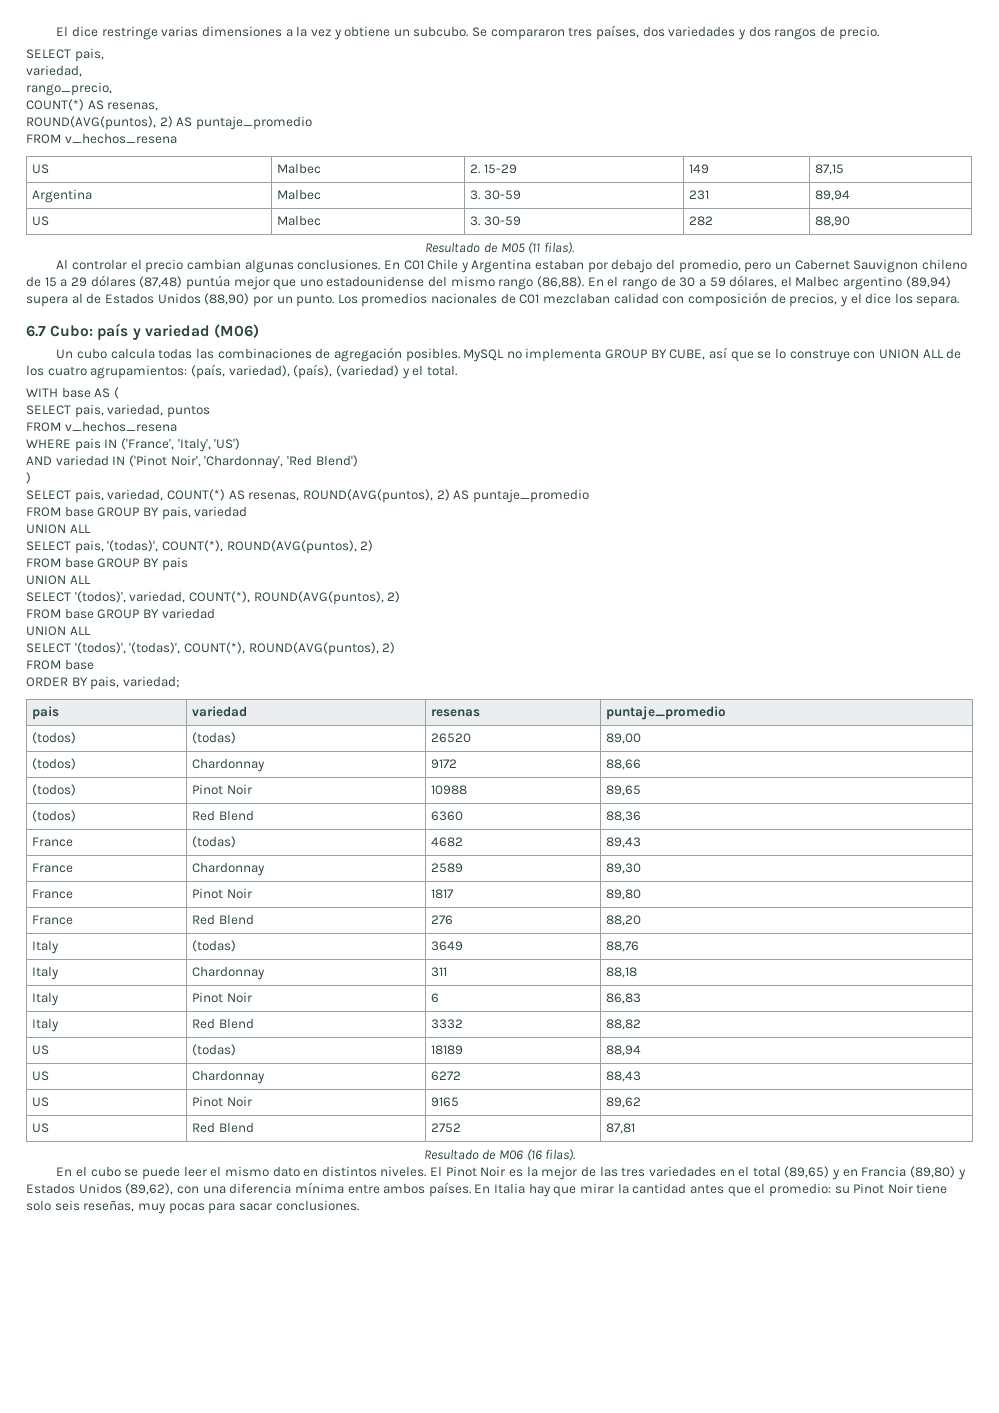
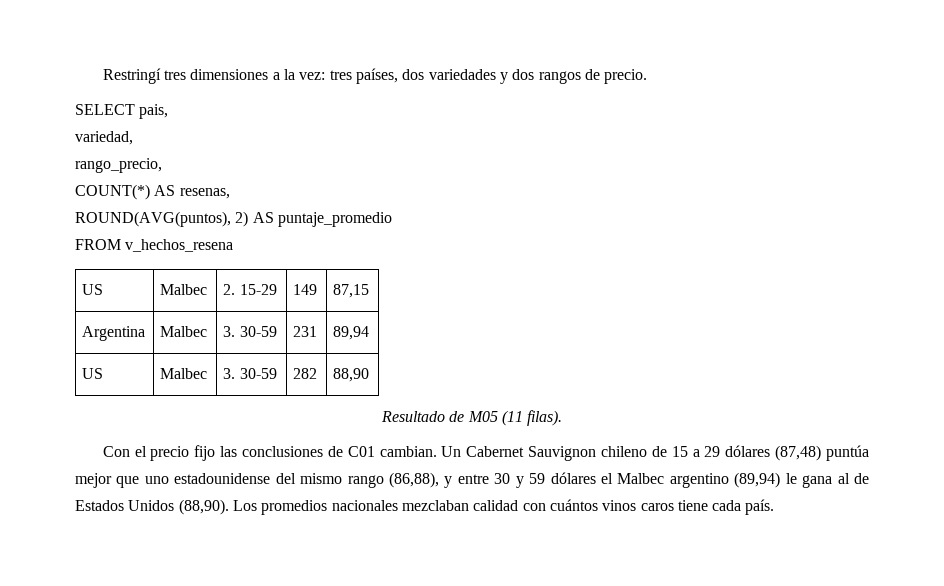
- El dice restringe varias dimensiones a la vez y obtiene un subcubo. Se compararon tres países, dos variedades y dos rangos de precio.
+ Restringí tres dimensiones a la vez: tres países, dos variedades y dos rangos de precio.
- Al controlar el precio cambian algunas conclusiones. En C01 Chile y Argentina estaban por debajo del promedio, pero un Cabernet Sauvignon chileno de 15 a 29 dólares (87,48) puntúa mejor que uno estadounidense del mismo rango (86,88). En el rango de 30 a 59 dólares, el Malbec argentino (89,94) supera al de Estados Unidos (88,90) por un punto.
+ Con el precio fijo las conclusiones de C01 cambian. Un Cabernet Sauvignon chileno de 15 a 29 dólares (87,48) puntúa mejor que uno estadounidense del mismo rango (86,88), y entre 30 y 59 dólares el Malbec argentino (89,94) le gana al de Estados Unidos (88,90).
- Los promedios nacionales de C01 mezclaban calidad con composición de precios, y el dice los separa.
- 6.7 Cubo: país y variedad (M06)
- Un cubo calcula todas las combinaciones de agregación posibles. MySQL no implementa GROUP BY CUBE, así que se lo construye con UNION ALL de los cuatro agrupamientos: (país, variedad), (país), (variedad) y el total.
- WITH base AS (
- SELECT pais, variedad, puntos
- FROM v_hechos_resena
- WHERE pais IN ('France', 'Italy', 'US')
- AND variedad IN ('Pinot Noir', 'Chardonnay', 'Red Blend')
- )
- SELECT pais, variedad, COUNT(*) AS resenas, ROUND(AVG(puntos), 2) AS puntaje_promedio
- FROM base GROUP BY pais, variedad
- UNION ALL
- SELECT pais, '(todas)', COUNT(*), ROUND(AVG(puntos), 2)
- FROM base GROUP BY pais
- UNION ALL
- SELECT '(todos)', variedad, COUNT(*), ROUND(AVG(puntos), 2)
- FROM base GROUP BY variedad
- UNION ALL
- SELECT '(todos)', '(todas)', COUNT(*), ROUND(AVG(puntos), 2)
- FROM base
- ORDER BY pais, variedad;
- pais | variedad | resenas | puntaje_promedio
- (todos) | (todas) | 26520 | 89,00
- (todos) | Chardonnay | 9172 | 88,66
- (todos) | Pinot Noir | 10988 | 89,65
- (todos) | Red Blend | 6360 | 88,36
- France | (todas) | 4682 | 89,43
- France | Chardonnay | 2589 | 89,30
- France | Pinot Noir | 1817 | 89,80
- France | Red Blend | 276 | 88,20
- Italy | (todas) | 3649 | 88,76
- Italy | Chardonnay | 311 | 88,18
- Italy | Pinot Noir | 6 | 86,83
- Italy | Red Blend | 3332 | 88,82
- US | (todas) | 18189 | 88,94
- US | Chardonnay | 6272 | 88,43
- US | Pinot Noir | 9165 | 89,62
- US | Red Blend | 2752 | 87,81
- Resultado de M06 (16 filas).
- En el cubo se puede leer el mismo dato en distintos niveles. El Pinot Noir es la mejor de las tres variedades en el total (89,65) y en Francia (89,80) y Estados Unidos (89,62), con una diferencia mínima entre ambos países. En Italia hay que mirar la cantidad antes que el promedio: su Pinot Noir tiene solo seis reseñas, muy pocas para sacar conclusiones.
+ Los promedios nacionales mezclaban calidad con cuántos vinos caros tiene cada país.

